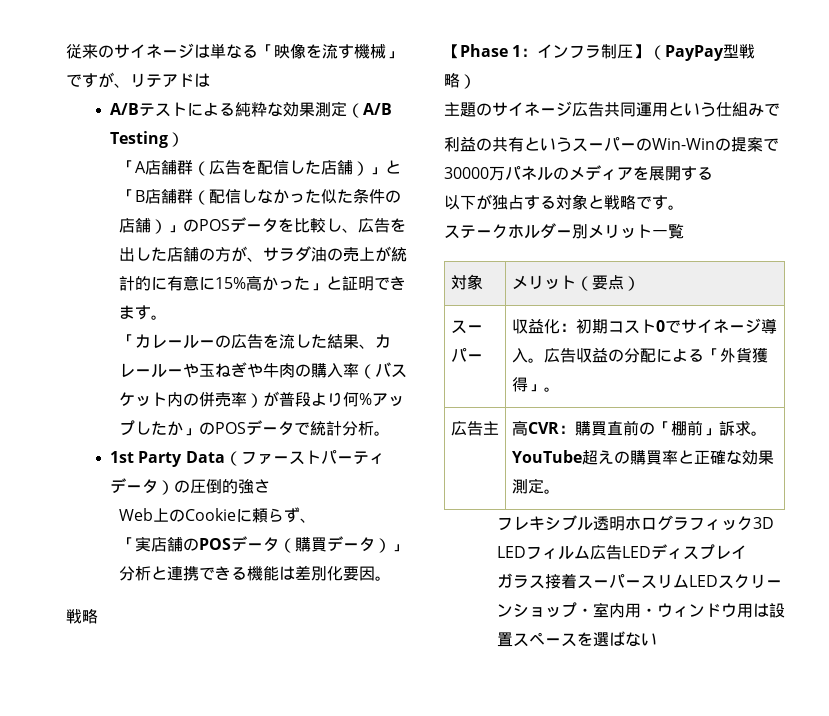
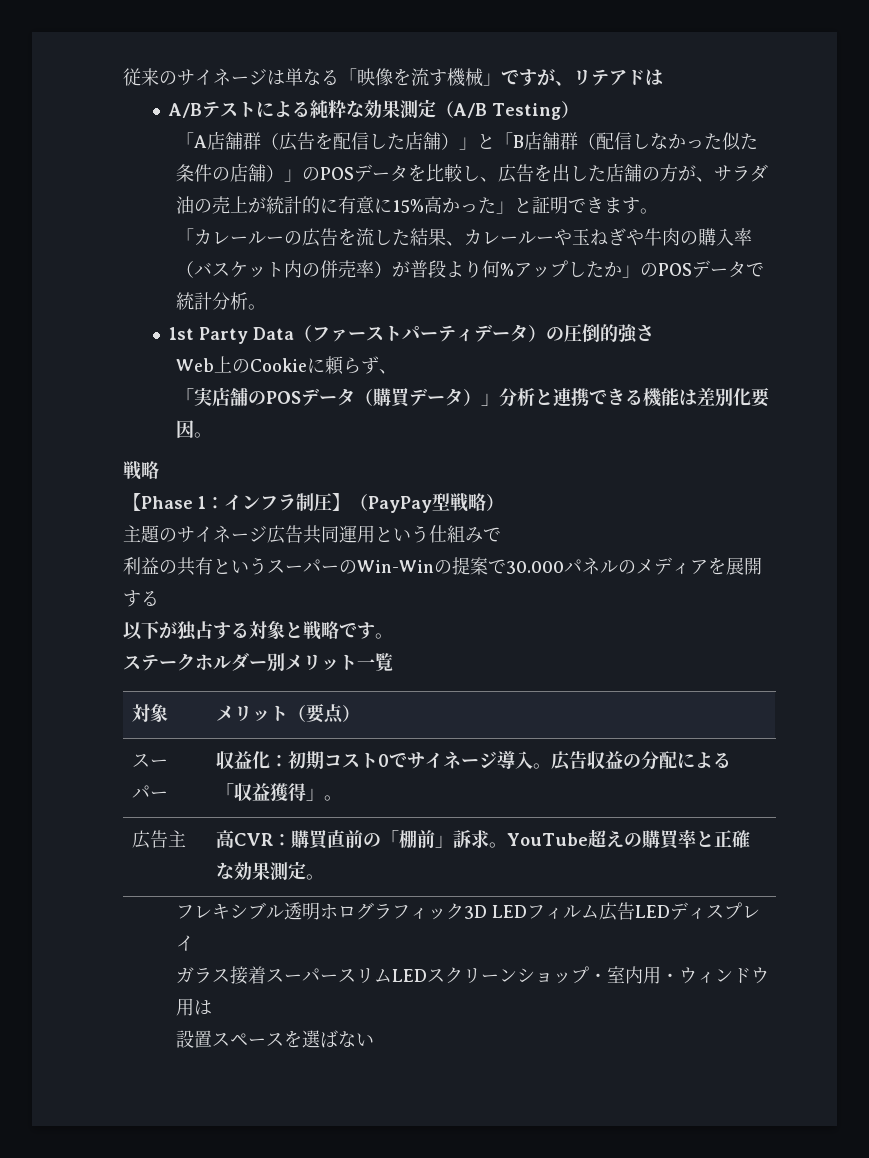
- 利益の共有というスーパーのWin-Winの提案で30000万パネルのメディアを展開する
+ 利益の共有というスーパーのWin-Winの提案で30.000パネルのメディアを展開する
- スーパー | 収益化：初期コスト0でサイネージ導入。広告収益の分配による「外貨獲得」。
+ スーパー | 収益化：初期コスト0でサイネージ導入。広告収益の分配による「収益獲得」。
- ガラス接着スーパースリムLEDスクリーンショップ・室内用・ウィンドウ用は設置スペースを選ばない
+ ガラス接着スーパースリムLEDスクリーンショップ・室内用・ウィンドウ用は
+ 設置スペースを選ばない

